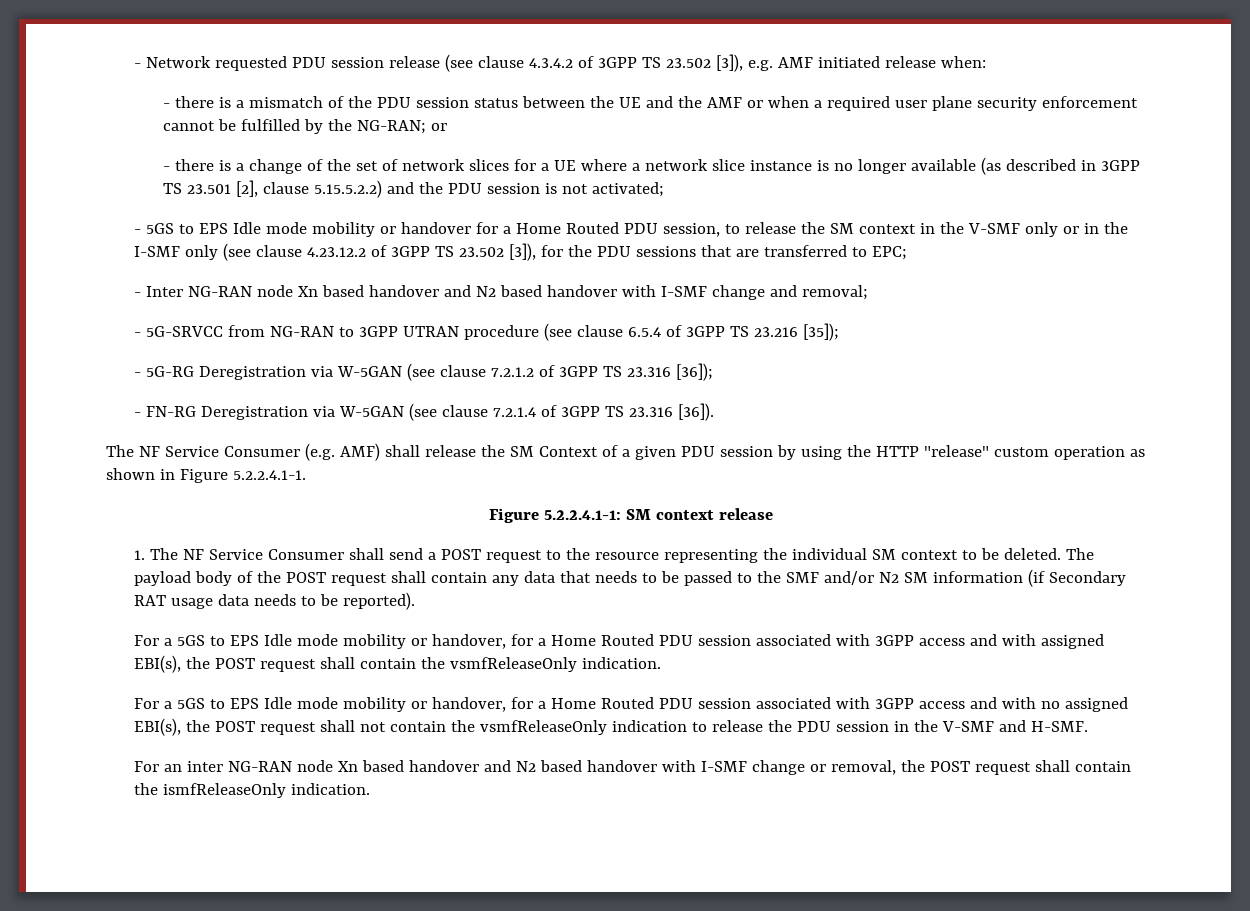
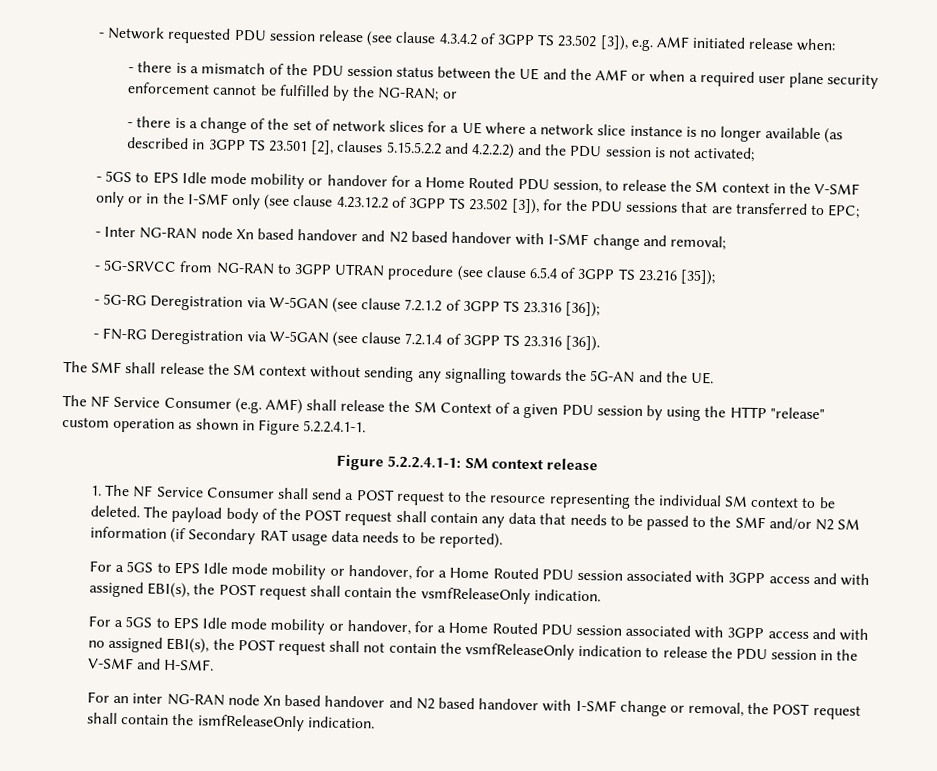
- - there is a change of the set of network slices for a UE where a network slice instance is no longer available (as described in 3GPP TS 23.501 [2], clause 5.15.5.2.2) and the PDU session is not activated;
+ - there is a change of the set of network slices for a UE where a network slice instance is no longer available (as described in 3GPP TS 23.501 [2], clauses 5.15.5.2.2 and 4.2.2.2) and the PDU session is not activated;
+ The SMF shall release the SM context without sending any signalling towards the 5G-AN and the UE.

